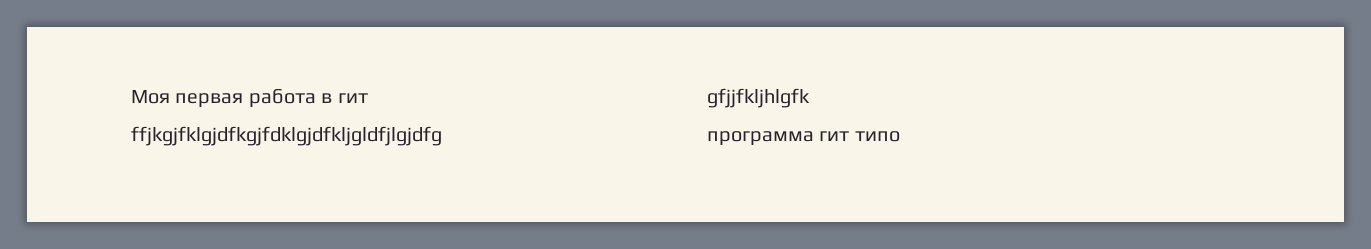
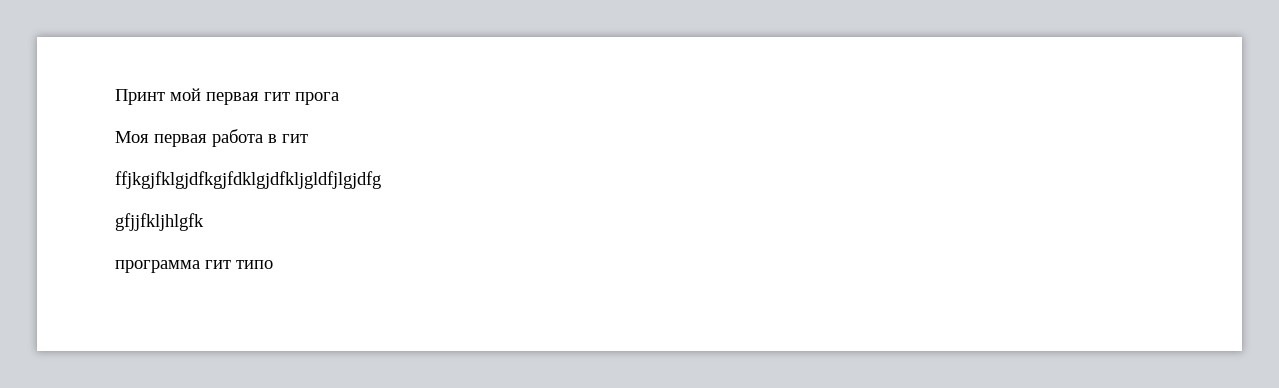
+ Принт мой первая гит прога

